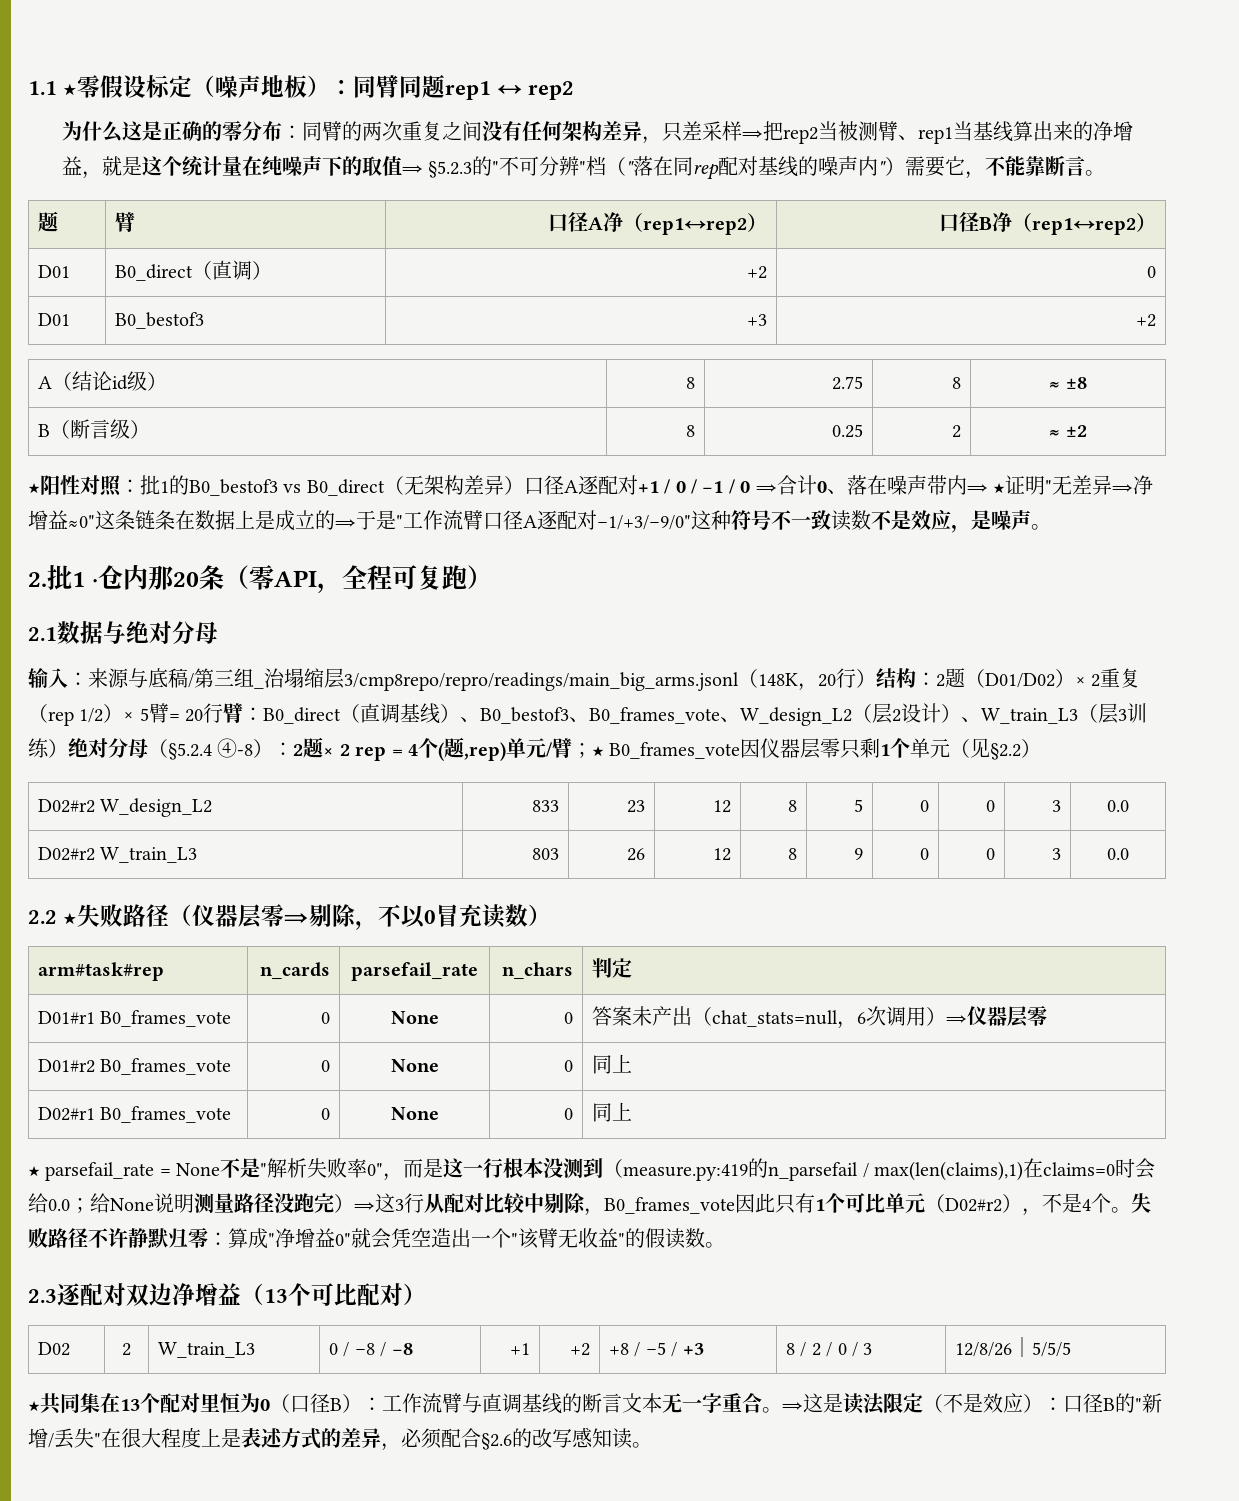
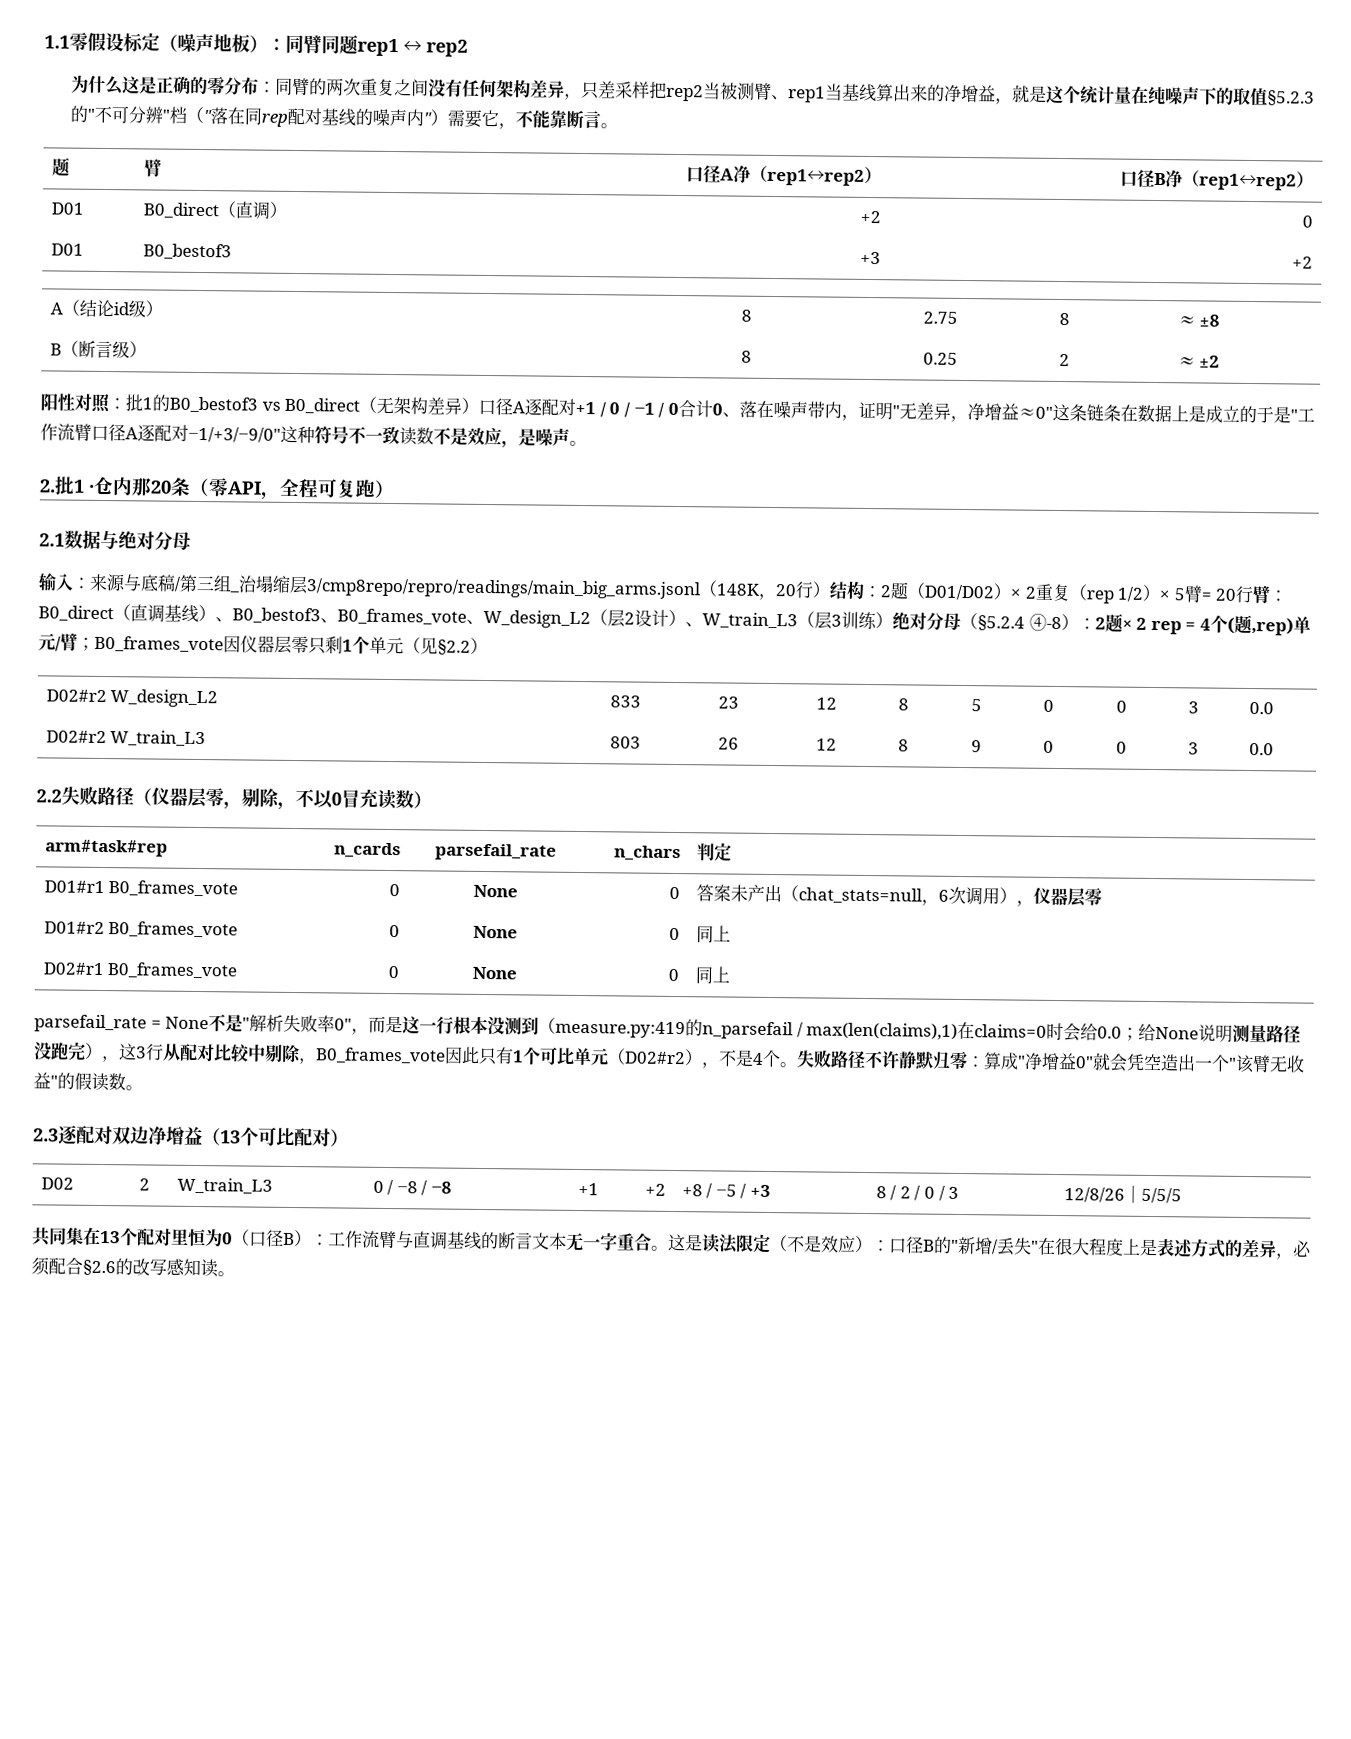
- 1.1 ★零假设标定（噪声地板）：同臂同题rep1 ↔ rep2
+ 1.1零假设标定（噪声地板）：同臂同题rep1 ↔ rep2
- 为什么这是正确的零分布：同臂的两次重复之间没有任何架构差异，只差采样⇒把rep2当被测臂、rep1当基线算出来的净增益，就是这个统计量在纯噪声下的取值⇒ §5.2.3的"不可分辨"档（"落在同rep配对基线的噪声内"）需要它，不能靠断言。
+ 为什么这是正确的零分布：同臂的两次重复之间没有任何架构差异，只差采样把rep2当被测臂、rep1当基线算出来的净增益，就是这个统计量在纯噪声下的取值§5.2.3的"不可分辨"档（"落在同rep配对基线的噪声内"）需要它，不能靠断言。
- ★阳性对照：批1的B0_bestof3 vs B0_direct（无架构差异）口径A逐配对+1 / 0 / −1 / 0 ⇒合计0、落在噪声带内⇒ ★证明"无差异⇒净增益≈0"这条链条在数据上是成立的⇒于是"工作流臂口径A逐配对−1/+3/−9/0"这种符号不一致读数不是效应，是噪声。
+ 阳性对照：批1的B0_bestof3 vs B0_direct（无架构差异）口径A逐配对+1 / 0 / −1 / 0合计0、落在噪声带内，证明"无差异，净增益≈0"这条链条在数据上是成立的于是"工作流臂口径A逐配对−1/+3/−9/0"这种符号不一致读数不是效应，是噪声。
- ★ B0_frames_vote因仪器层零只剩1个单元（见§2.2）
+ B0_frames_vote因仪器层零只剩1个单元（见§2.2）
- 2.2 ★失败路径（仪器层零⇒剔除，不以0冒充读数）
+ 2.2失败路径（仪器层零，剔除，不以0冒充读数）
- D01#r1 B0_frames_vote | 0 | None | 0 | 答案未产出（chat_stats=null，6次调用）⇒仪器层零
+ D01#r1 B0_frames_vote | 0 | None | 0 | 答案未产出（chat_stats=null，6次调用），仪器层零
- ★ parsefail_rate = None不是"解析失败率0"，而是这一行根本没测到（measure.py:419的n_parsefail / max(len(claims),1)在claims=0时会给0.0；给None说明测量路径没跑完）⇒这3行从配对比较中剔除，B0_frames_vote因此只有1个可比单元（D02#r2），不是4个。
+ parsefail_rate = None不是"解析失败率0"，而是这一行根本没测到（measure.py:419的n_parsefail / max(len(claims),1)在claims=0时会给0.0；给None说明测量路径没跑完），这3行从配对比较中剔除，B0_frames_vote因此只有1个可比单元（D02#r2），不是4个。
- ★共同集在13个配对里恒为0（口径B）：工作流臂与直调基线的断言文本无一字重合。
+ 共同集在13个配对里恒为0（口径B）：工作流臂与直调基线的断言文本无一字重合。
- ⇒这是读法限定（不是效应）：口径B的"新增/丢失"在很大程度上是表述方式的差异，必须配合§2.6的改写感知读。
+ 这是读法限定（不是效应）：口径B的"新增/丢失"在很大程度上是表述方式的差异，必须配合§2.6的改写感知读。

